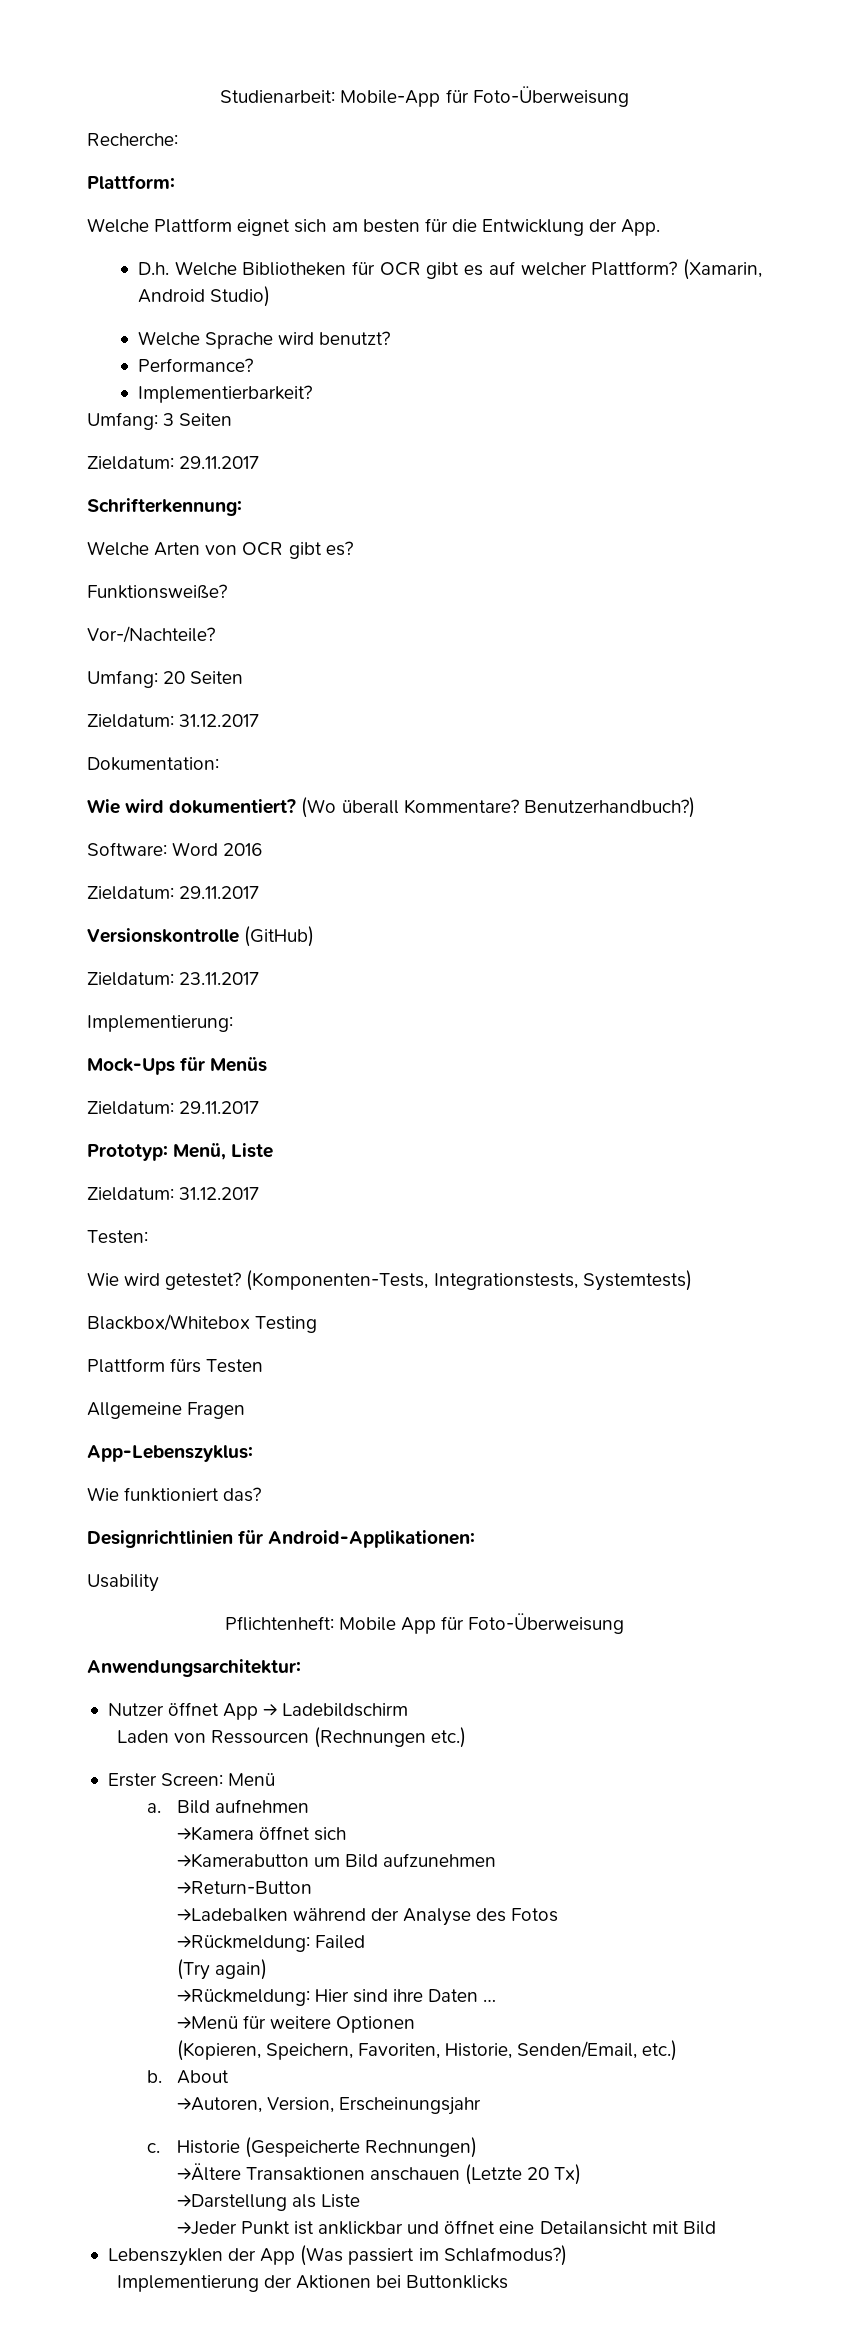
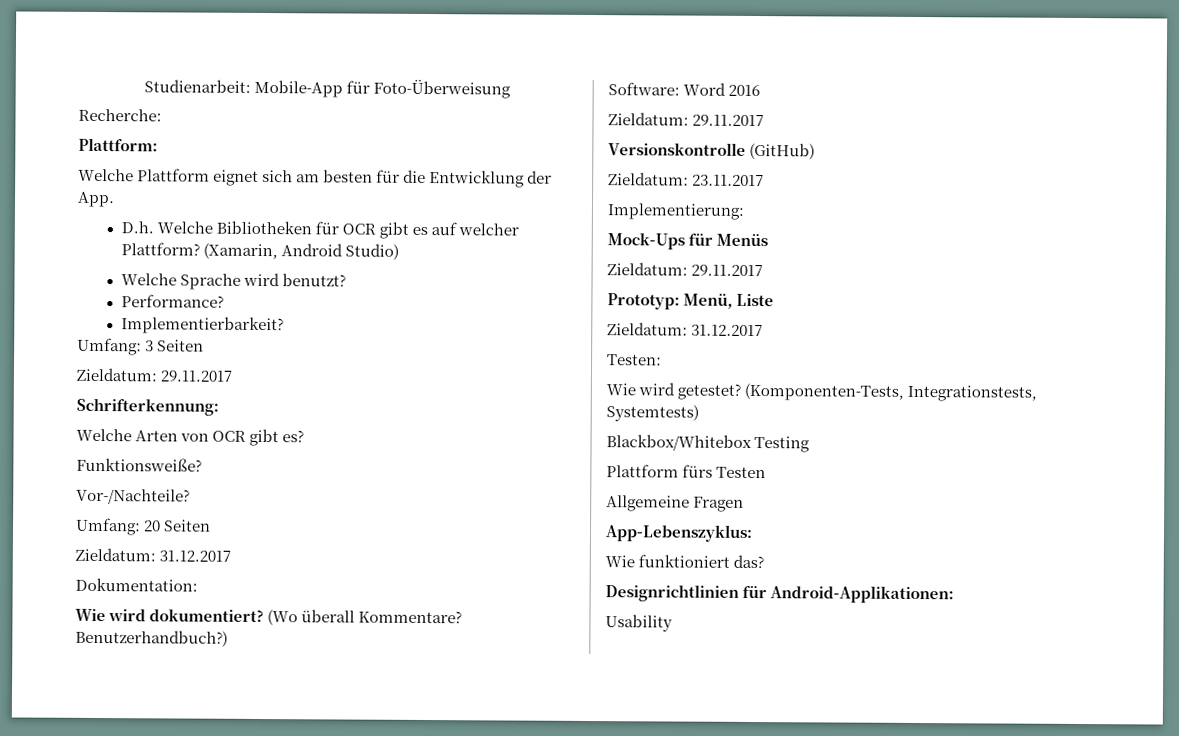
- Pflichtenheft: Mobile App für Foto-Überweisung
- Anwendungsarchitektur:
- Nutzer öffnet App → Ladebildschirm
- Laden von Ressourcen (Rechnungen etc.)
- Erster Screen: Menü
- a. Bild aufnehmen
- →Kamera öffnet sich
- →Kamerabutton um Bild aufzunehmen
- →Return-Button
- →Ladebalken während der Analyse des Fotos
- →Rückmeldung: Failed
- (Try again)
- →Rückmeldung: Hier sind ihre Daten …
- →Menü für weitere Optionen
- (Kopieren, Speichern, Favoriten, Historie, Senden/Email, etc.)
- b. About
- →Autoren, Version, Erscheinungsjahr
- c. Historie (Gespeicherte Rechnungen)
- →Ältere Transaktionen anschauen (Letzte 20 Tx)
- →Darstellung als Liste
- →Jeder Punkt ist anklickbar und öffnet eine Detailansicht mit Bild
- Lebenszyklen der App (Was passiert im Schlafmodus?)
- Implementierung der Aktionen bei Buttonklicks

